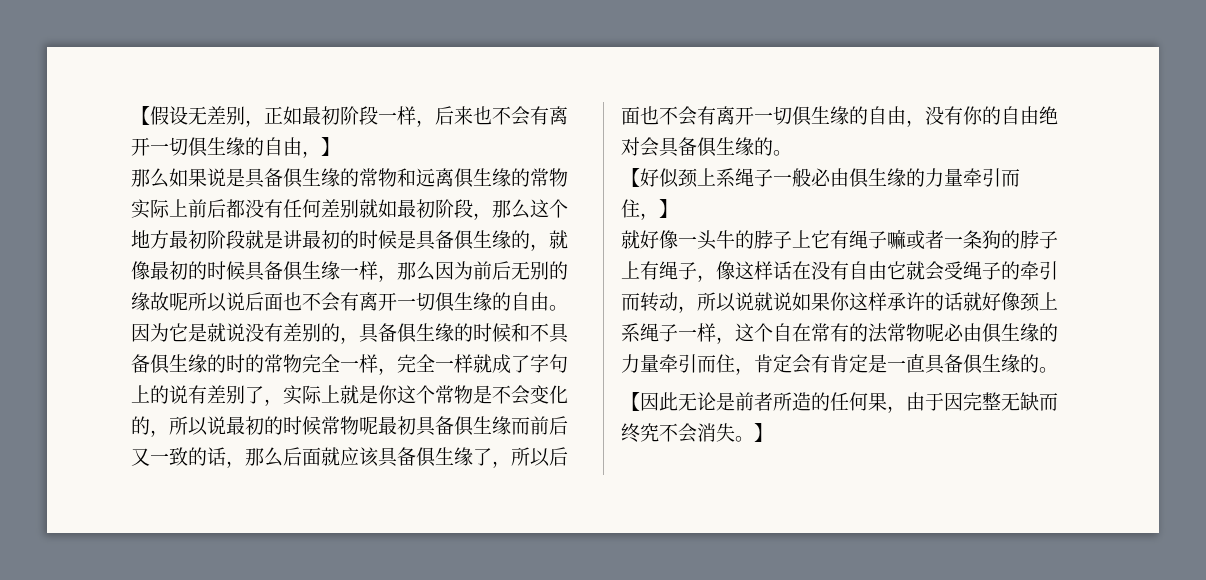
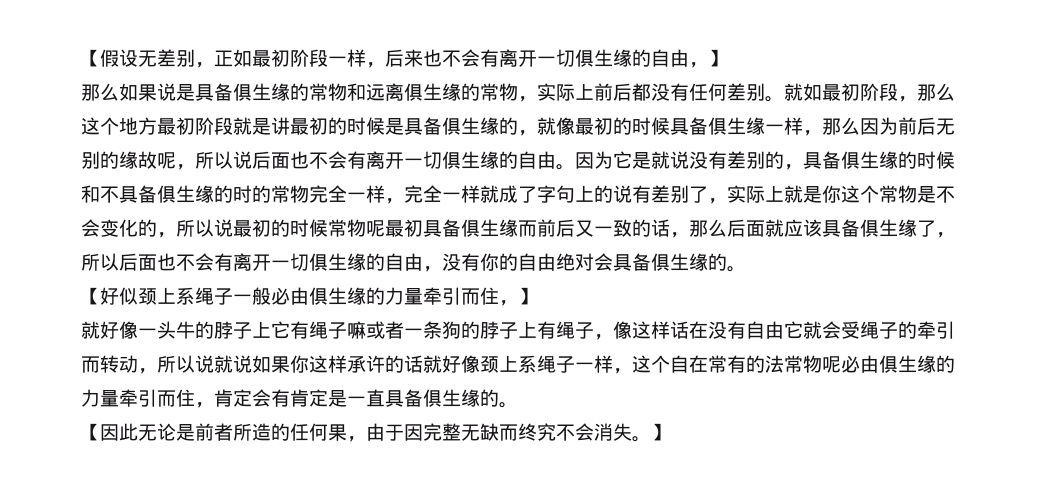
- 那么如果说是具备俱生缘的常物和远离俱生缘的常物实际上前后都没有任何差别就如最初阶段，那么这个地方最初阶段就是讲最初的时候是具备俱生缘的，就像最初的时候具备俱生缘一样，那么因为前后无别的缘故呢所以说后面也不会有离开一切俱生缘的自由。
+ 那么如果说是具备俱生缘的常物和远离俱生缘的常物，实际上前后都没有任何差别。就如最初阶段，那么这个地方最初阶段就是讲最初的时候是具备俱生缘的，就像最初的时候具备俱生缘一样，那么因为前后无别的缘故呢，所以说后面也不会有离开一切俱生缘的自由。

